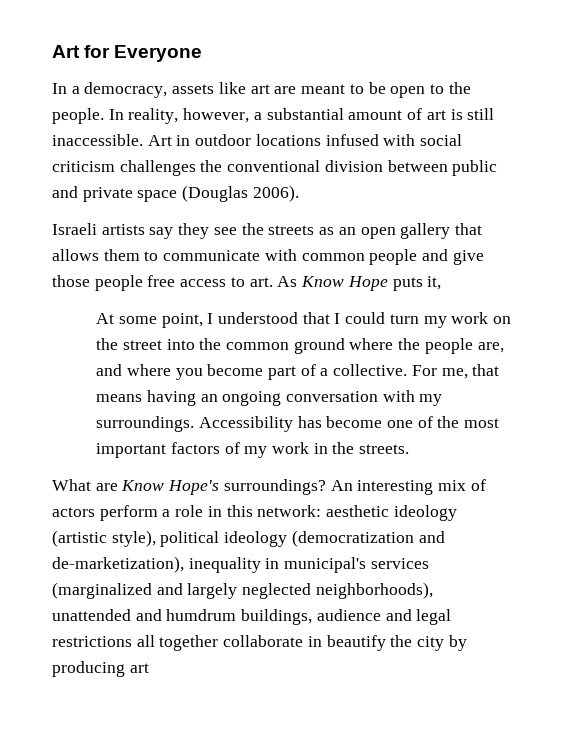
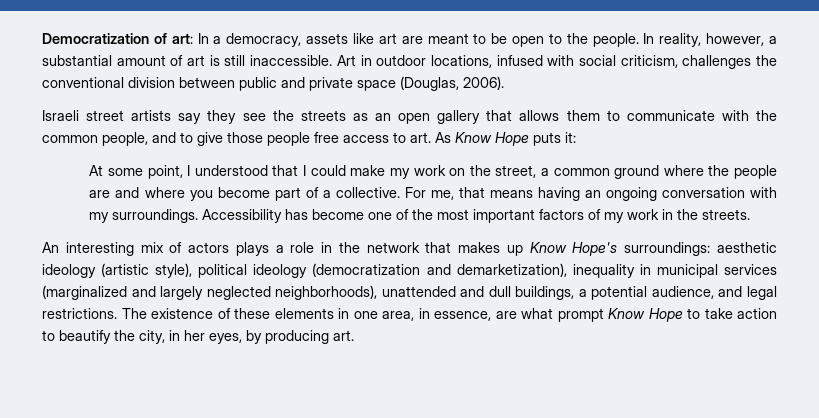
- Art for Everyone
- In a democracy, assets like art are meant to be open to the people.
+ Democratization of art: In a democracy, assets like art are meant to be open to the people.
- Art in outdoor locations infused with social criticism challenges the conventional division between public and private space (Douglas 2006).
+ Art in outdoor locations, infused with social criticism, challenges the conventional division between public and private space (Douglas, 2006).
- Israeli artists say they see the streets as an open gallery that allows them to communicate with common people and give those people free access to art. As Know Hope puts it,
+ Israeli street artists say they see the streets as an open gallery that allows them to communicate with the common people, and to give those people free access to art. As Know Hope puts it:
- At some point, I understood that I could turn my work on the street into the common ground where the people are, and where you become part of a collective.
+ At some point, I understood that I could make my work on the street, a common ground where the people are and where you become part of a collective.
- What are Know Hope's surroundings? An interesting mix of actors perform a role in this network: aesthetic ideology (artistic style), political ideology (democratization and de-marketization), inequality in municipal's services (marginalized and largely neglected neighborhoods), unattended and humdrum buildings, audience and legal restrictions all together collaborate in beautify the city by producing art
+ An interesting mix of actors plays a role in the network that makes up Know Hope's surroundings: aesthetic ideology (artistic style), political ideology (democratization and demarketization), inequality in municipal services (marginalized and largely neglected neighborhoods), unattended and dull buildings, a potential audience, and legal restrictions. The existence of these elements in one area, in essence, are what prompt Know Hope to take action to beautify the city, in her eyes, by producing art.

